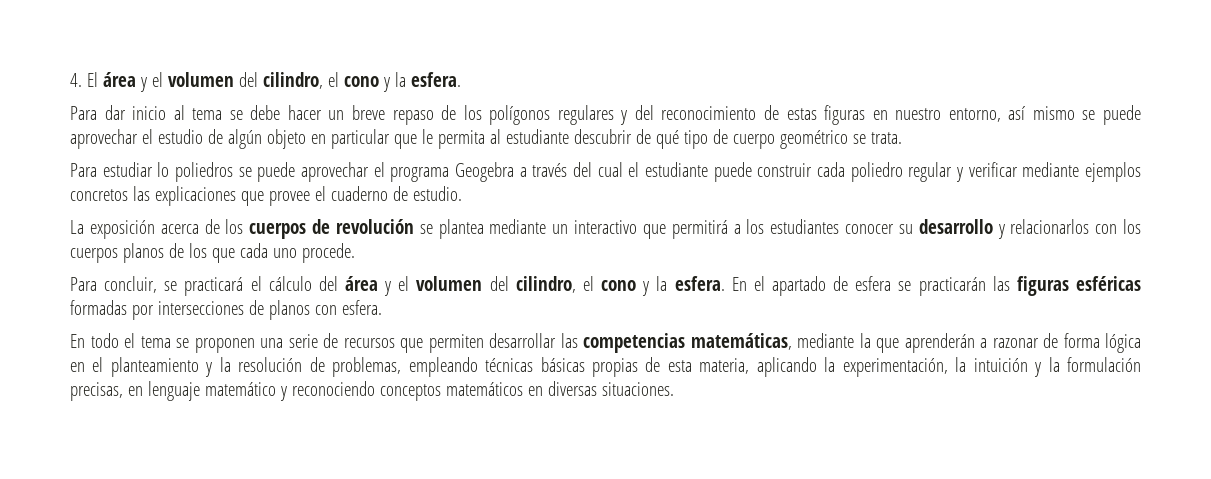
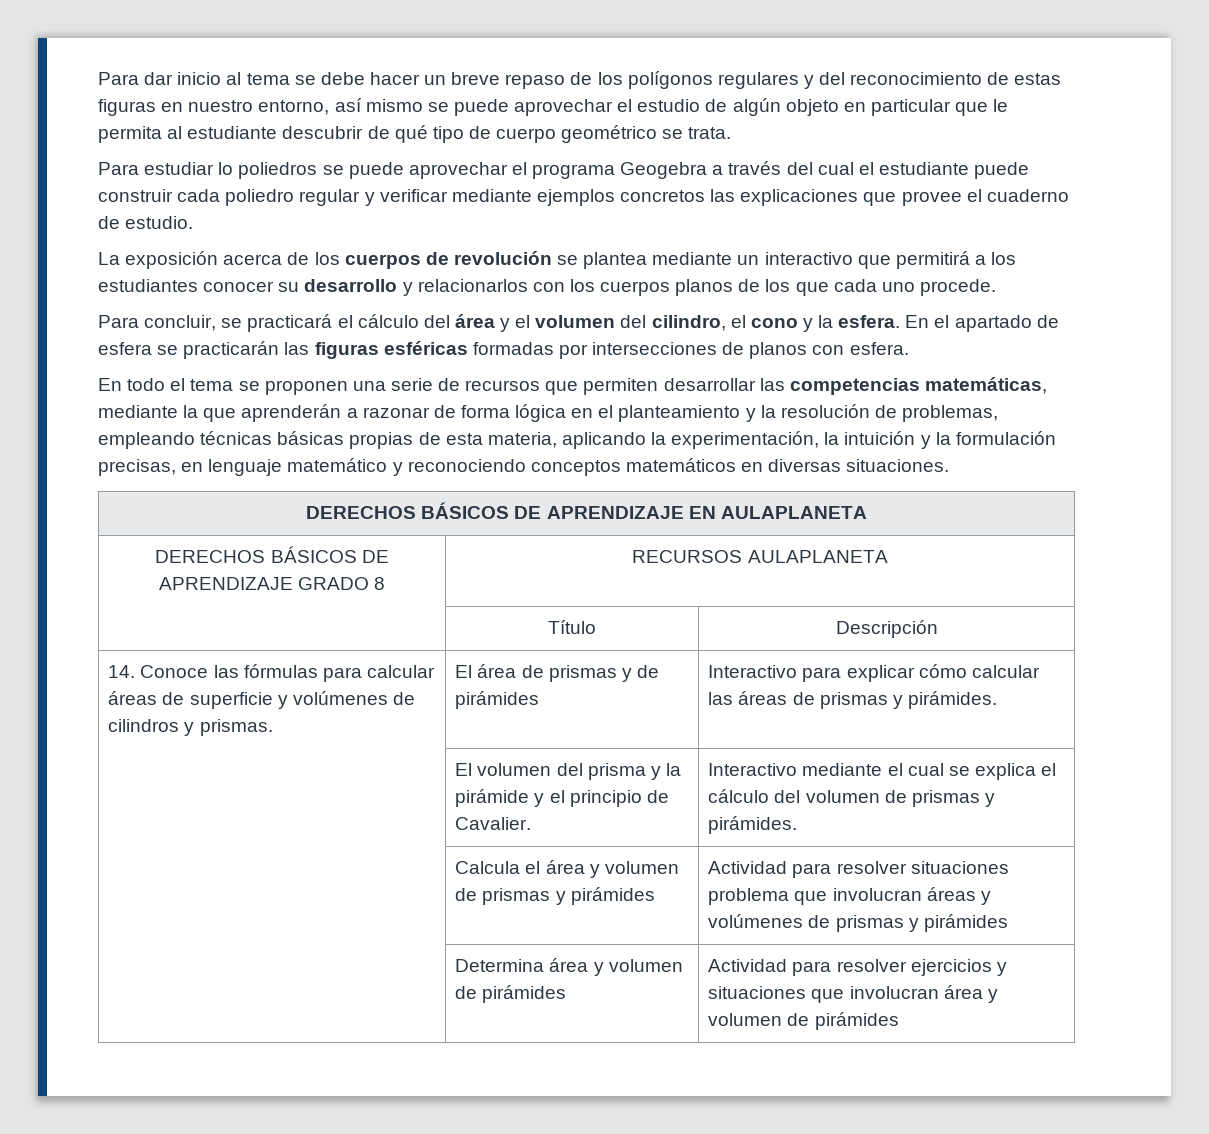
- 4. El área y el volumen del cilindro, el cono y la esfera.
+ DERECHOS BÁSICOS DE APRENDIZAJE EN AULAPLANETA
+ DERECHOS BÁSICOS DE APRENDIZAJE GRADO 8 | RECURSOS AULAPLANETA
+ | Título | Descripción
+ 14. Conoce las fórmulas para calcular áreas de superficie y volúmenes de cilindros y prismas. | El área de prismas y de pirámides | Interactivo para explicar cómo calcular las áreas de prismas y pirámides.
+ | El volumen del prisma y la pirámide y el principio de Cavalier. | Interactivo mediante el cual se explica el cálculo del volumen de prismas y pirámides.
+ | Calcula el área y volumen de prismas y pirámides | Actividad para resolver situaciones problema que involucran áreas y volúmenes de prismas y pirámides
+ | Determina área y volumen de pirámides | Actividad para resolver ejercicios y situaciones que involucran área y volumen de pirámides

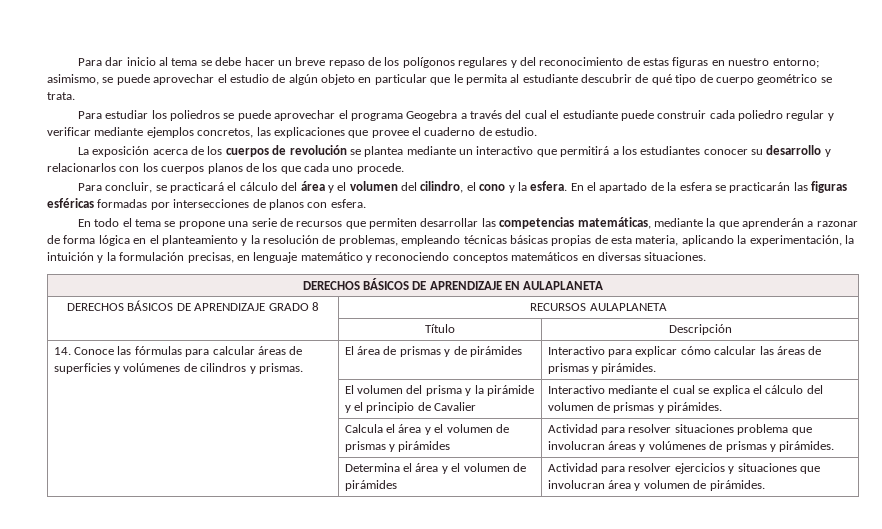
- Para dar inicio al tema se debe hacer un breve repaso de los polígonos regulares y del reconocimiento de estas figuras en nuestro entorno, así mismo se puede aprovechar el estudio de algún objeto en particular que le permita al estudiante descubrir de qué tipo de cuerpo geométrico se trata.
+ Para dar inicio al tema se debe hacer un breve repaso de los polígonos regulares y del reconocimiento de estas figuras en nuestro entorno; asimismo, se puede aprovechar el estudio de algún objeto en particular que le permita al estudiante descubrir de qué tipo de cuerpo geométrico se trata.
- Para estudiar lo poliedros se puede aprovechar el programa Geogebra a través del cual el estudiante puede construir cada poliedro regular y verificar mediante ejemplos concretos las explicaciones que provee el cuaderno de estudio.
+ Para estudiar los poliedros se puede aprovechar el programa Geogebra a través del cual el estudiante puede construir cada poliedro regular y verificar mediante ejemplos concretos, las explicaciones que provee el cuaderno de estudio.
- En el apartado de esfera se practicarán las figuras esféricas formadas por intersecciones de planos con esfera.
+ En el apartado de la esfera se practicarán las figuras esféricas formadas por intersecciones de planos con esfera.
- En todo el tema se proponen una serie de recursos que permiten desarrollar las competencias matemáticas, mediante la que aprenderán a razonar de forma lógica en el planteamiento y la resolución de problemas, empleando técnicas básicas propias de esta materia, aplicando la experimentación, la intuición y la formulación precisas, en lenguaje matemático y reconociendo conceptos matemáticos en diversas situaciones.
+ En todo el tema se propone una serie de recursos que permiten desarrollar las competencias matemáticas, mediante la que aprenderán a razonar de forma lógica en el planteamiento y la resolución de problemas, empleando técnicas básicas propias de esta materia, aplicando la experimentación, la intuición y la formulación precisas, en lenguaje matemático y reconociendo conceptos matemáticos en diversas situaciones.
- 14. Conoce las fórmulas para calcular áreas de superficie y volúmenes de cilindros y prismas. | El área de prismas y de pirámides | Interactivo para explicar cómo calcular las áreas de prismas y pirámides.
+ 14. Conoce las fórmulas para calcular áreas de superficies y volúmenes de cilindros y prismas. | El área de prismas y de pirámides | Interactivo para explicar cómo calcular las áreas de prismas y pirámides.
- | El volumen del prisma y la pirámide y el principio de Cavalier. | Interactivo mediante el cual se explica el cálculo del volumen de prismas y pirámides.
+ | El volumen del prisma y la pirámide y el principio de Cavalier | Interactivo mediante el cual se explica el cálculo del volumen de prismas y pirámides.
- | Calcula el área y volumen de prismas y pirámides | Actividad para resolver situaciones problema que involucran áreas y volúmenes de prismas y pirámides
+ | Calcula el área y el volumen de prismas y pirámides | Actividad para resolver situaciones problema que involucran áreas y volúmenes de prismas y pirámides.
- | Determina área y volumen de pirámides | Actividad para resolver ejercicios y situaciones que involucran área y volumen de pirámides
+ | Determina el área y el volumen de pirámides | Actividad para resolver ejercicios y situaciones que involucran área y volumen de pirámides.

